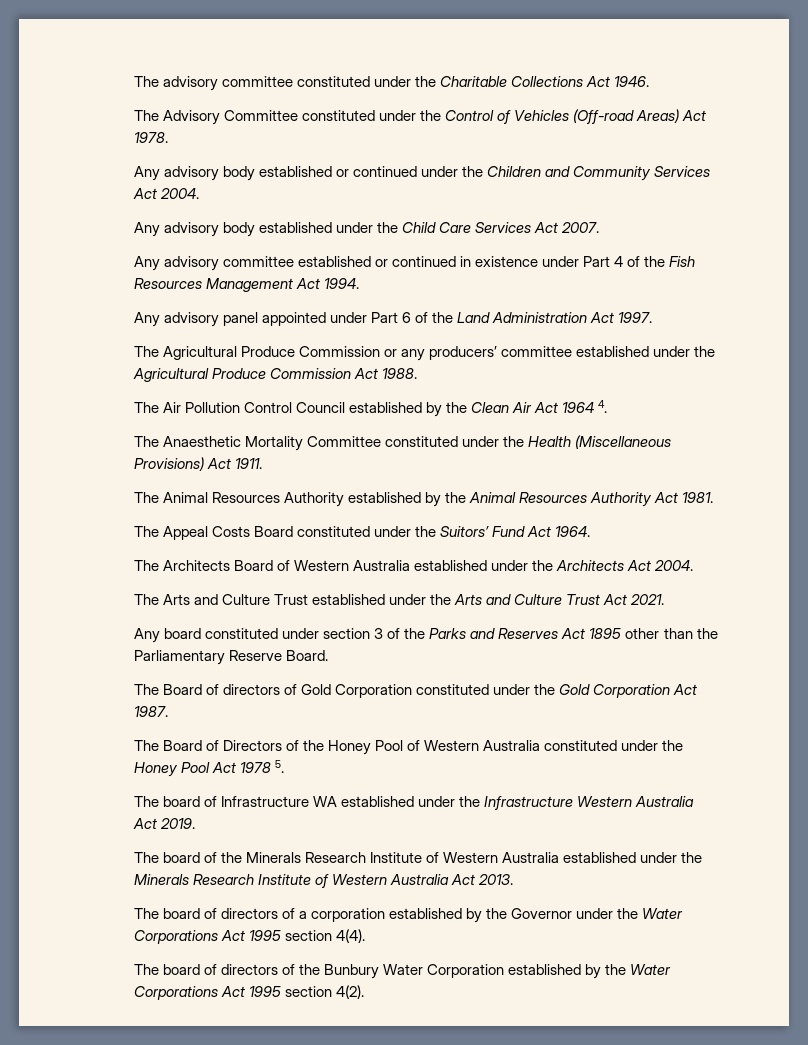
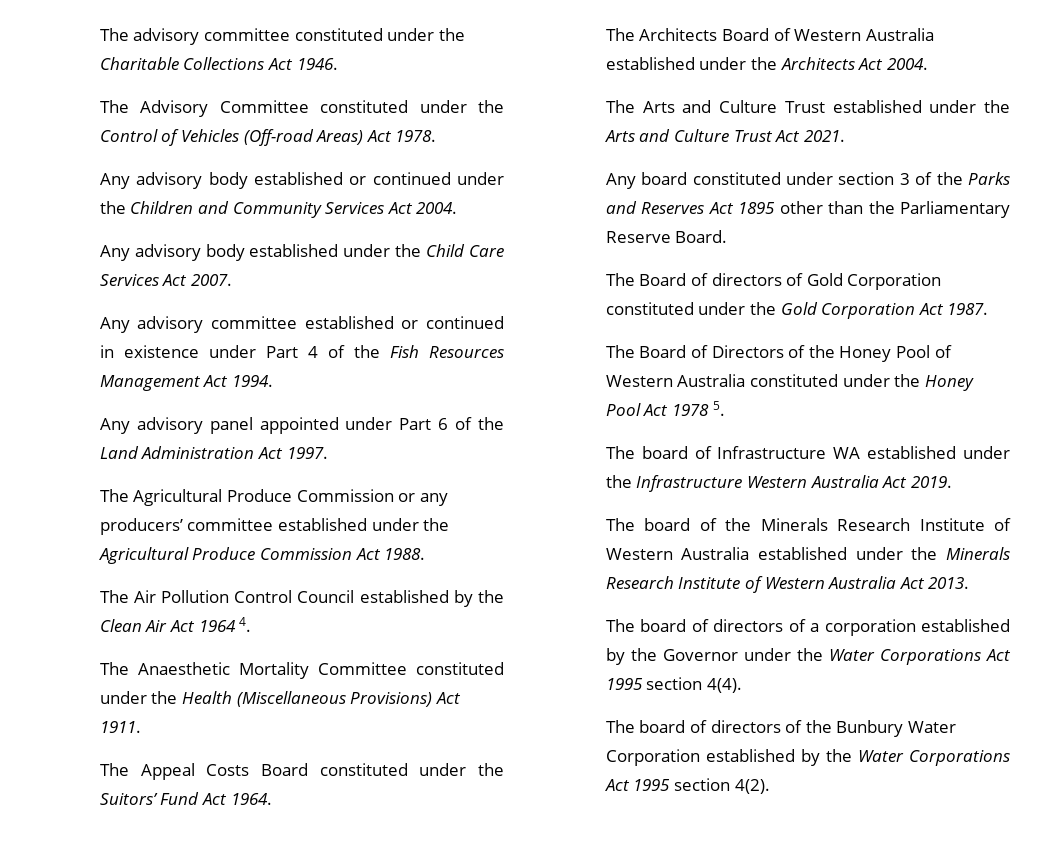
- The Animal Resources Authority established by the Animal Resources Authority Act 1981.

